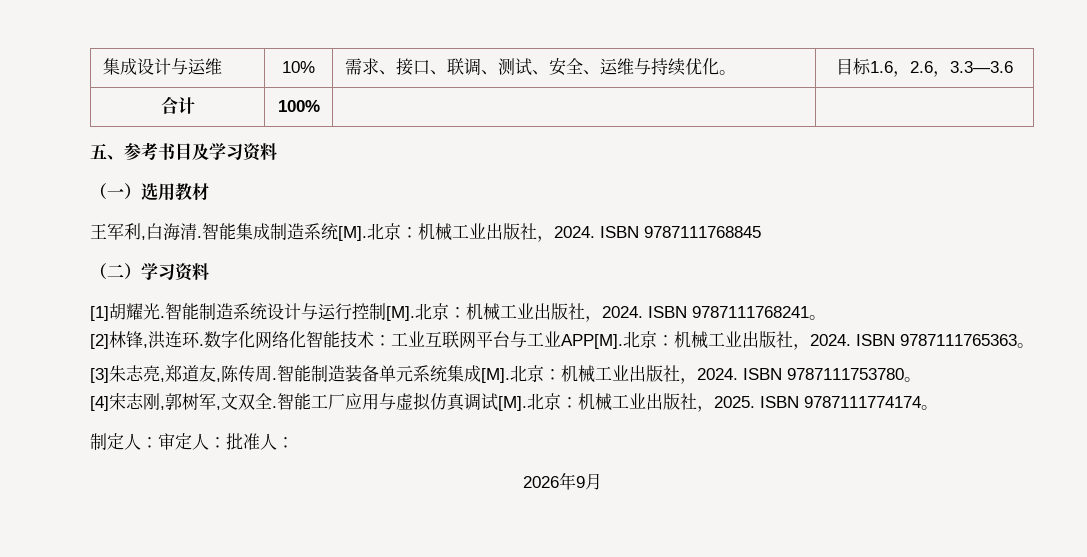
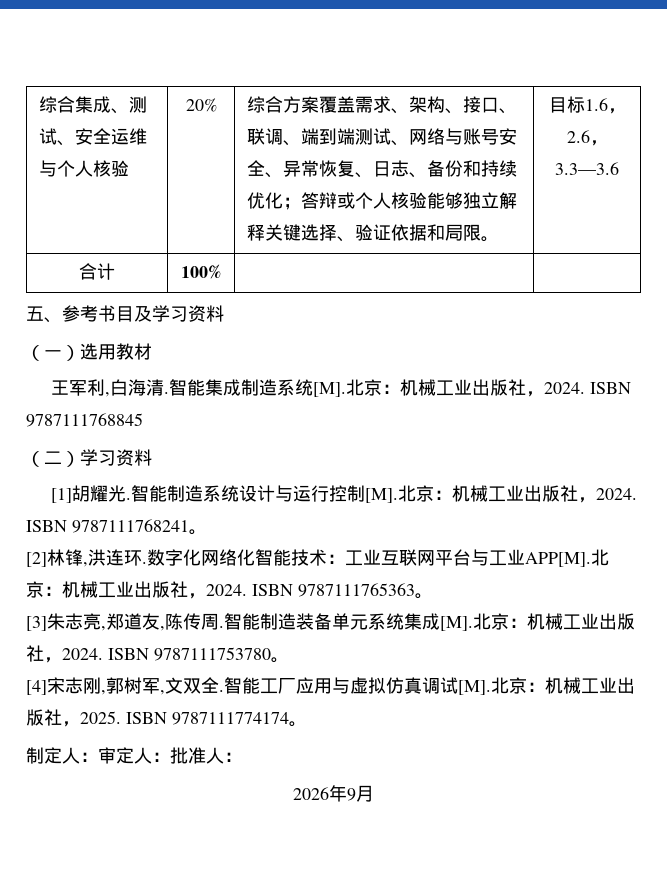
- 集成设计与运维 | 10% | 需求、接口、联调、测试、安全、运维与持续优化。
+ 综合集成、测试、安全运维与个人核验 | 20% | 综合方案覆盖需求、架构、接口、联调、端到端测试、网络与账号安全、异常恢复、日志、备份和持续优化；答辩或个人核验能够独立解释关键选择、验证依据和局限。

